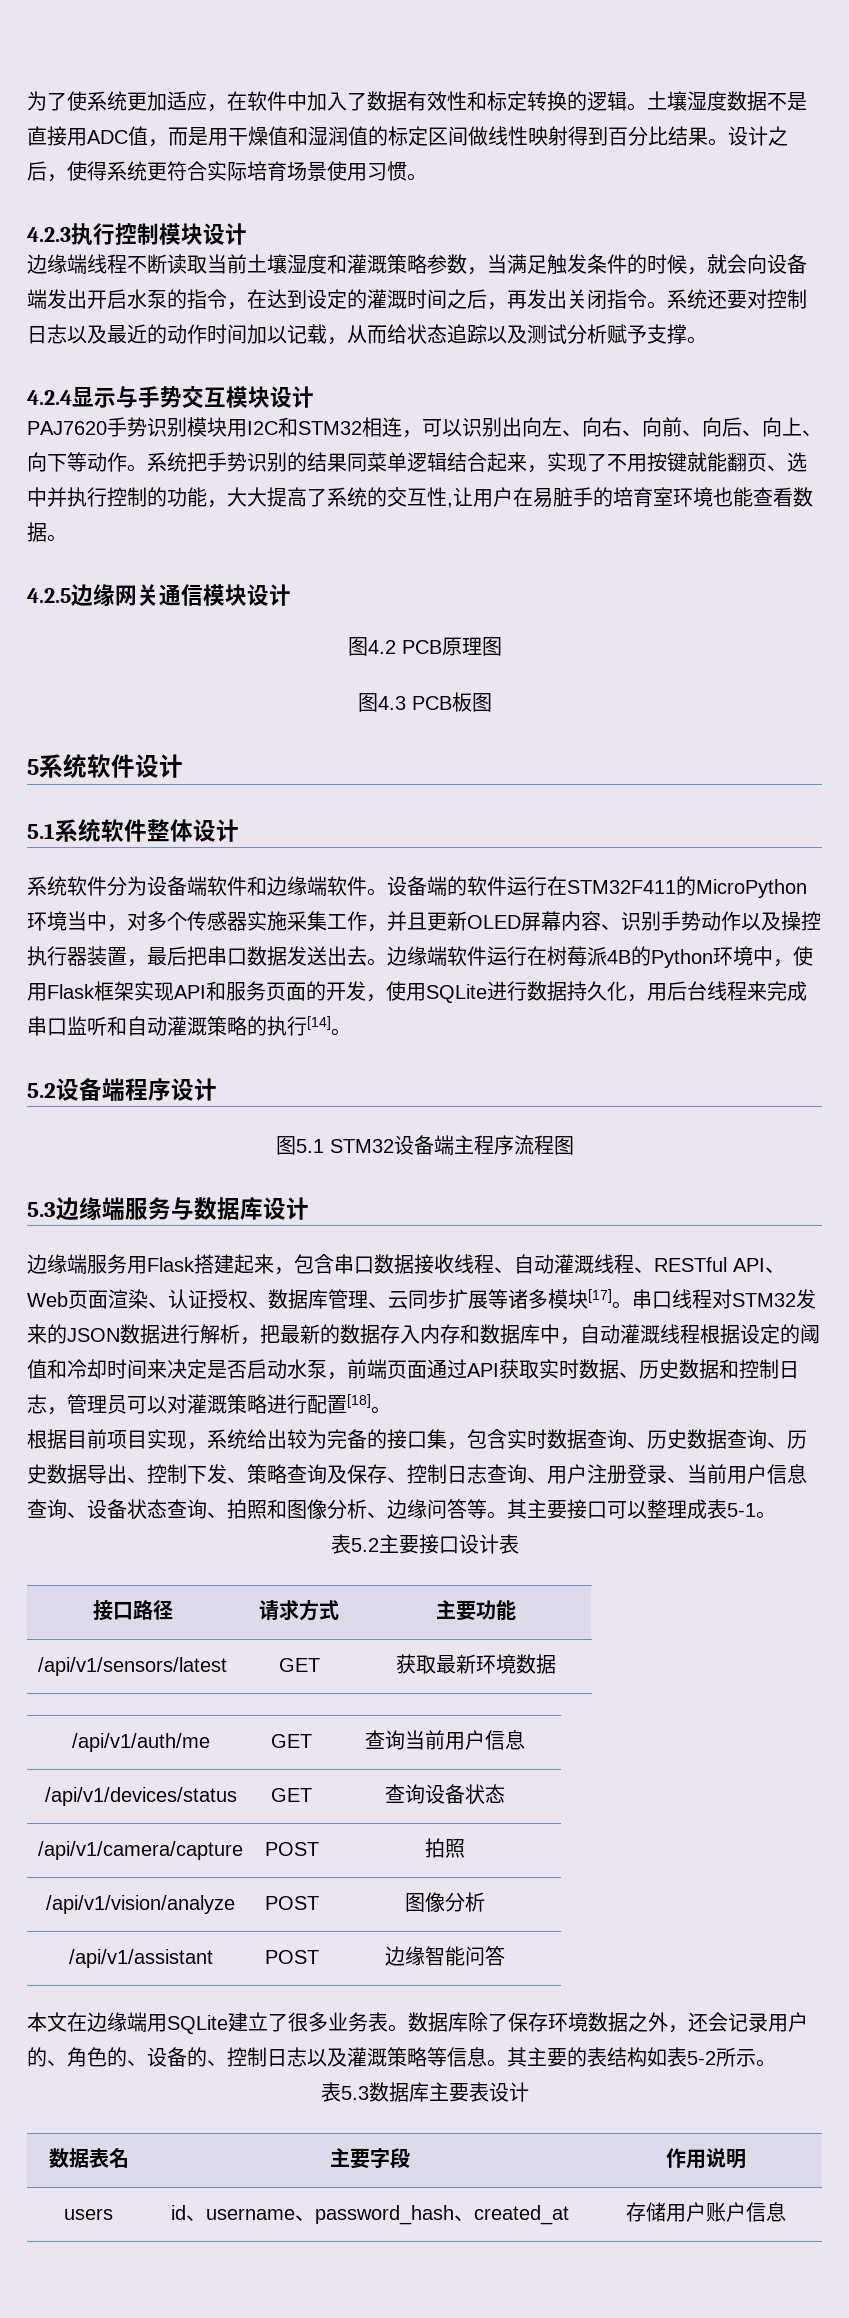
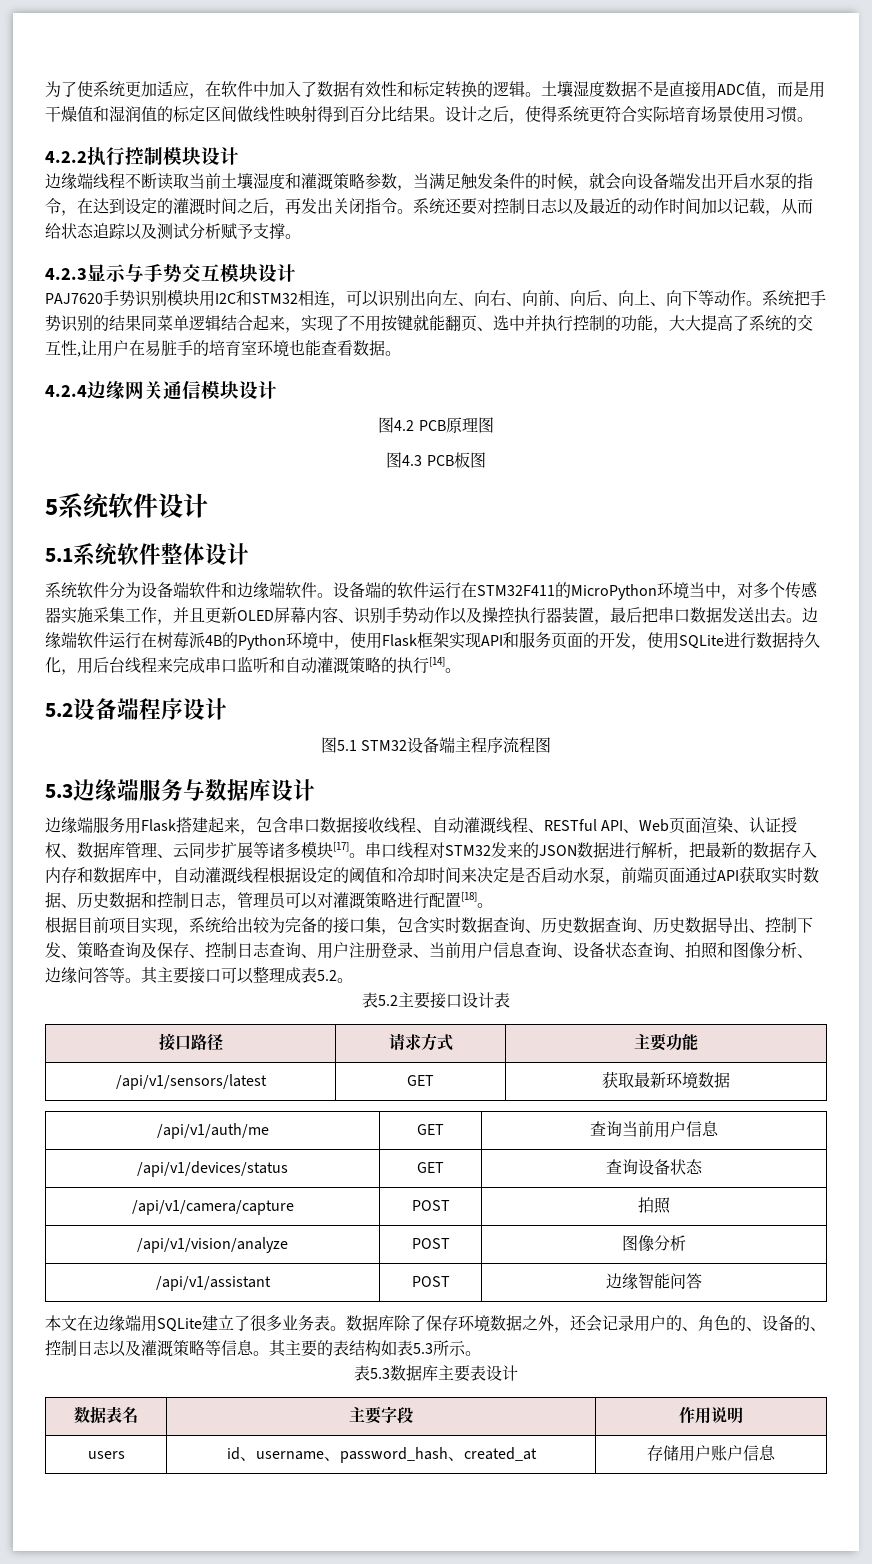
- 4.2.3执行控制模块设计
+ 4.2.2执行控制模块设计
- 4.2.4显示与手势交互模块设计
+ 4.2.3显示与手势交互模块设计
- 4.2.5边缘网关通信模块设计
+ 4.2.4边缘网关通信模块设计
- 其主要接口可以整理成表5-1。
+ 其主要接口可以整理成表5.2。
- 其主要的表结构如表5-2所示。
+ 其主要的表结构如表5.3所示。

